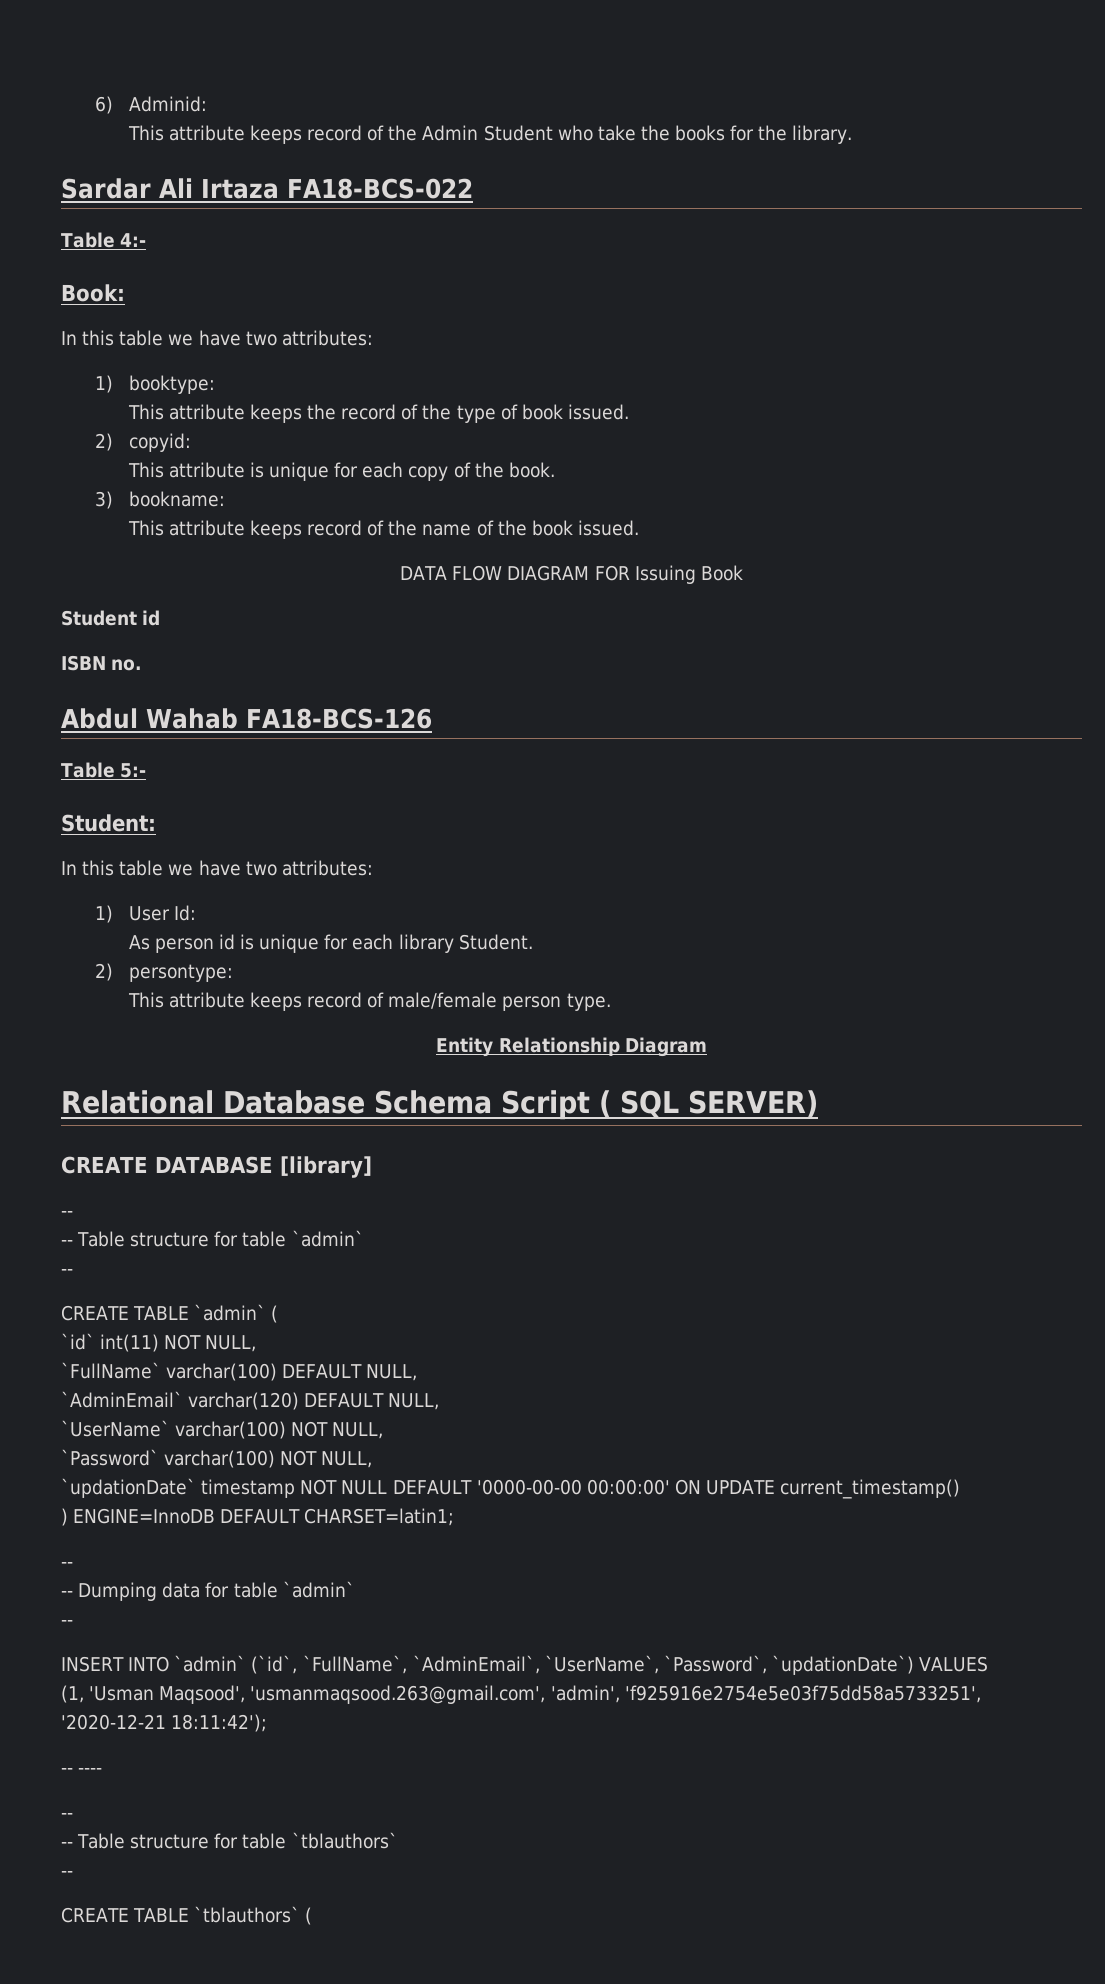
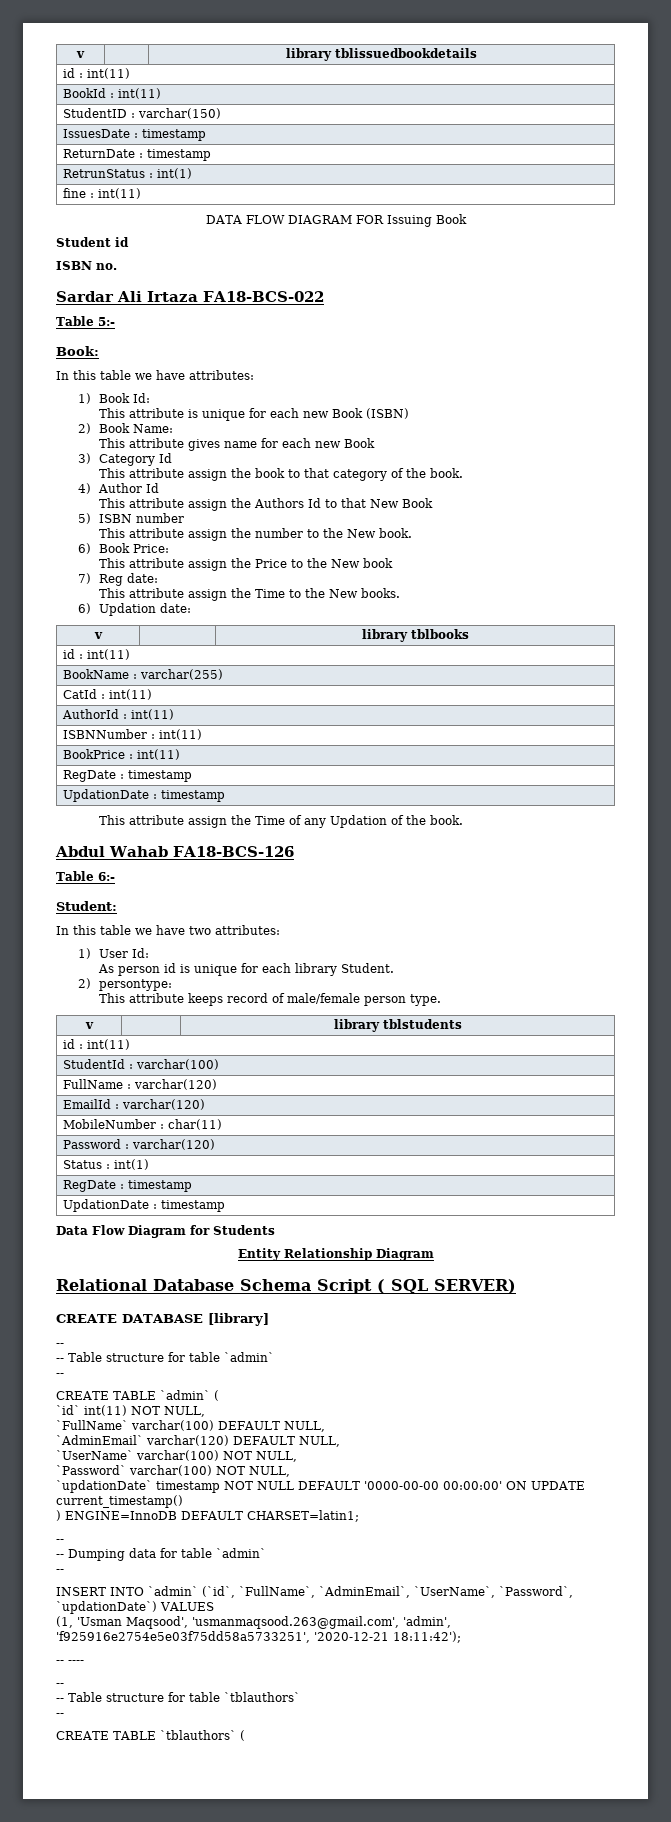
- 6) Adminid:
- This attribute keeps record of the Admin Student who take the books for the library.
- Sardar Ali Irtaza FA18-BCS-022
- Table 4:-
- Book:
- In this table we have two attributes:
- 1) booktype:
- This attribute keeps the record of the type of book issued.
- 2) copyid:
- This attribute is unique for each copy of the book.
- 3) bookname:
- This attribute keeps record of the name of the book issued.
+ v | | library tblissuedbookdetails
+ id : int(11)
+ BookId : int(11)
+ StudentID : varchar(150)
+ IssuesDate : timestamp
+ ReturnDate : timestamp
+ RetrunStatus : int(1)
+ fine : int(11)
+ Sardar Ali Irtaza FA18-BCS-022
+ Table 5:-
+ Book:
+ In this table we have attributes:
+ 1) Book Id:
+ This attribute is unique for each new Book (ISBN)
+ 2) Book Name:
+ This attribute gives name for each new Book
+ 3) Category Id
+ This attribute assign the book to that category of the book.
+ 4) Author Id
+ This attribute assign the Authors Id to that New Book
+ 5) ISBN number
+ This attribute assign the number to the New book.
+ 6) Book Price:
+ This attribute assign the Price to the New book
+ 7) Reg date:
+ This attribute assign the Time to the New books.
+ 6) Updation date:
+ v | | library tblbooks
+ id : int(11)
+ BookName : varchar(255)
+ CatId : int(11)
+ AuthorId : int(11)
+ ISBNNumber : int(11)
+ BookPrice : int(11)
+ RegDate : timestamp
+ UpdationDate : timestamp
+ This attribute assign the Time of any Updation of the book.
- Table 5:-
+ Table 6:-
+ v | | library tblstudents
+ id : int(11)
+ StudentId : varchar(100)
+ FullName : varchar(120)
+ EmailId : varchar(120)
+ MobileNumber : char(11)
+ Password : varchar(120)
+ Status : int(1)
+ RegDate : timestamp
+ UpdationDate : timestamp
+ Data Flow Diagram for Students

